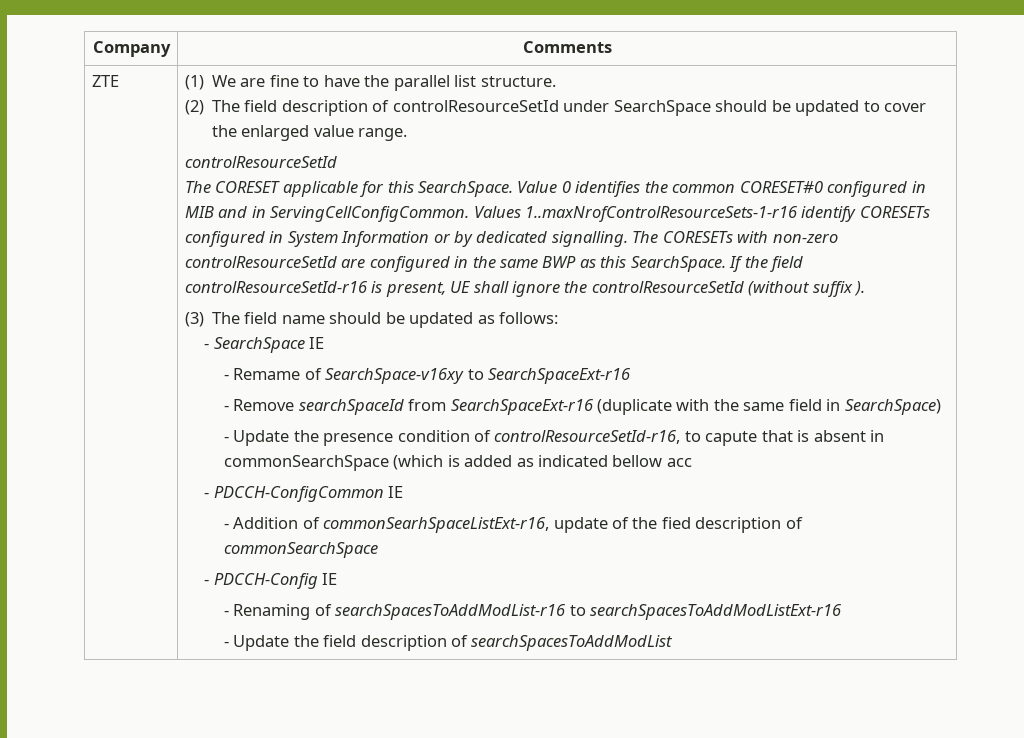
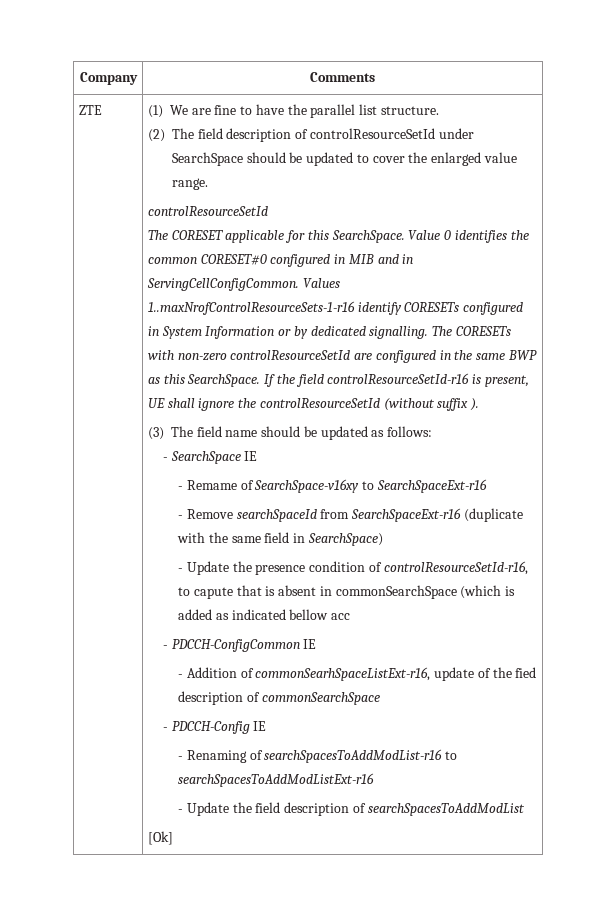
+ [Ok]

